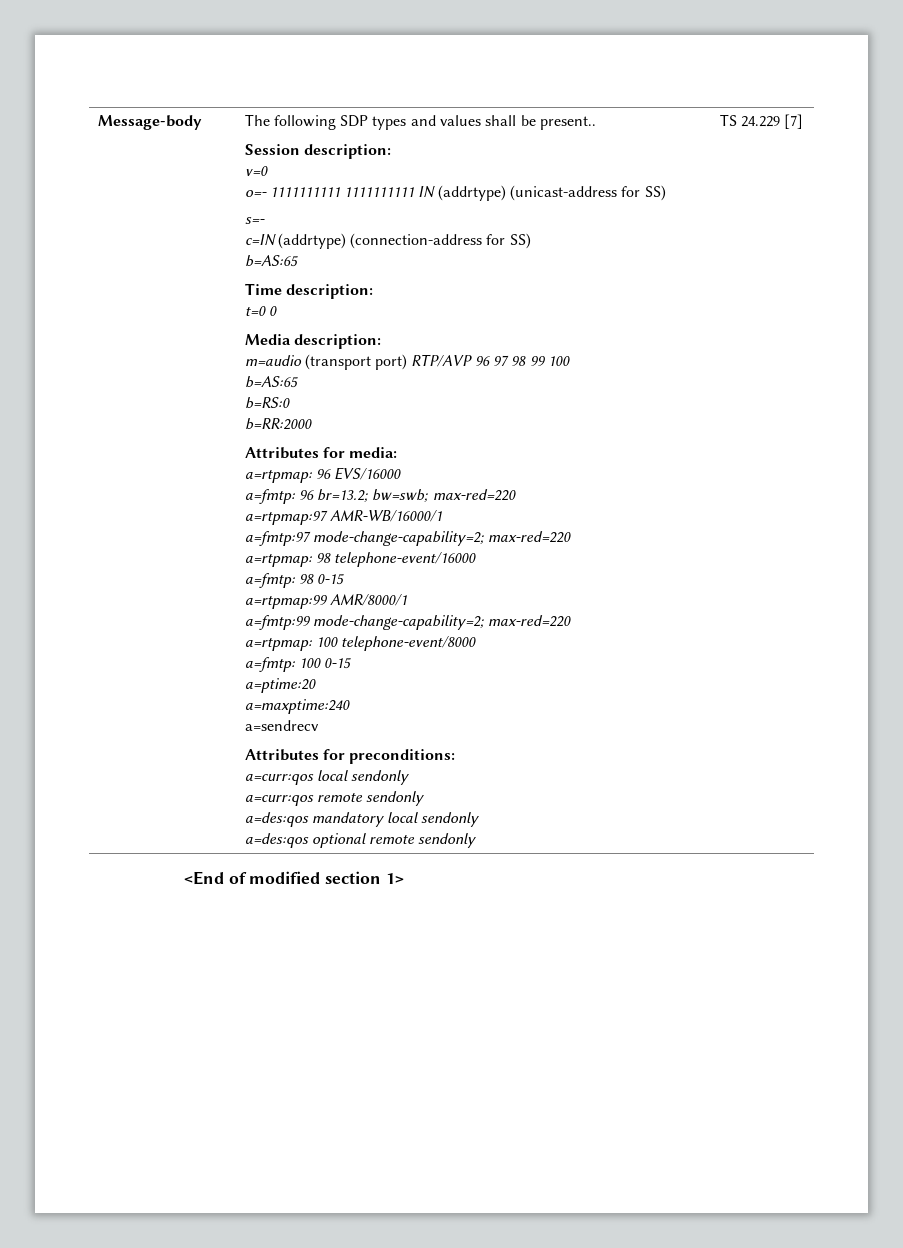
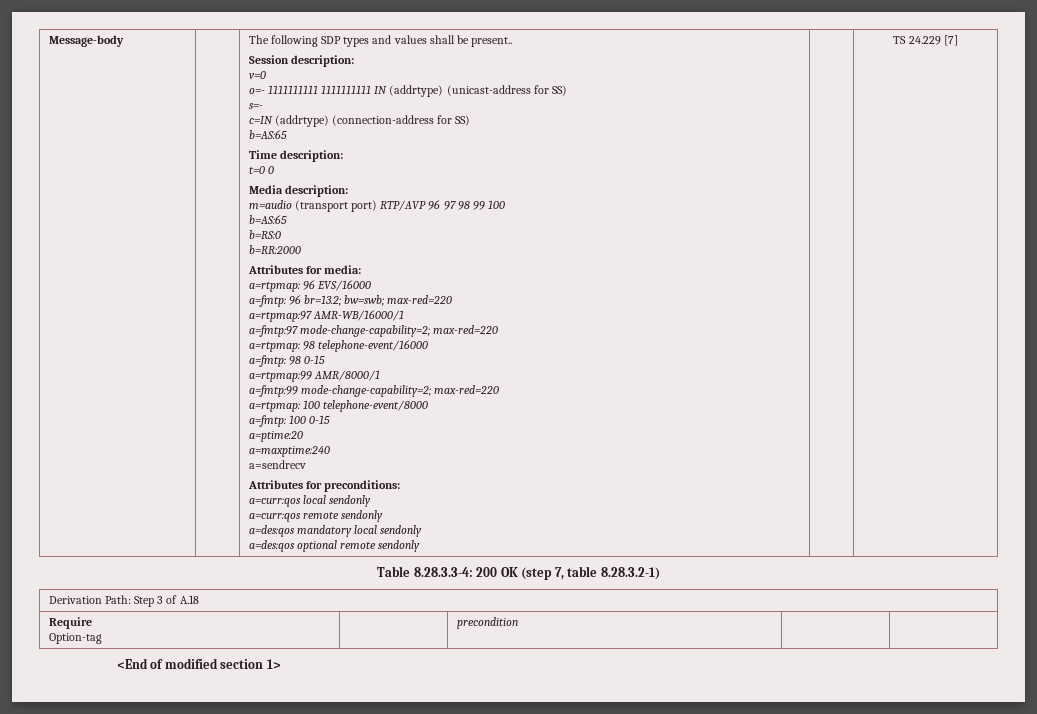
+ Table 8.28.3.3-4: 200 OK (step 7, table 8.28.3.2-1)
+ Derivation Path: Step 3 of A.18
+ Require
+ Option-tag | | precondition | |

